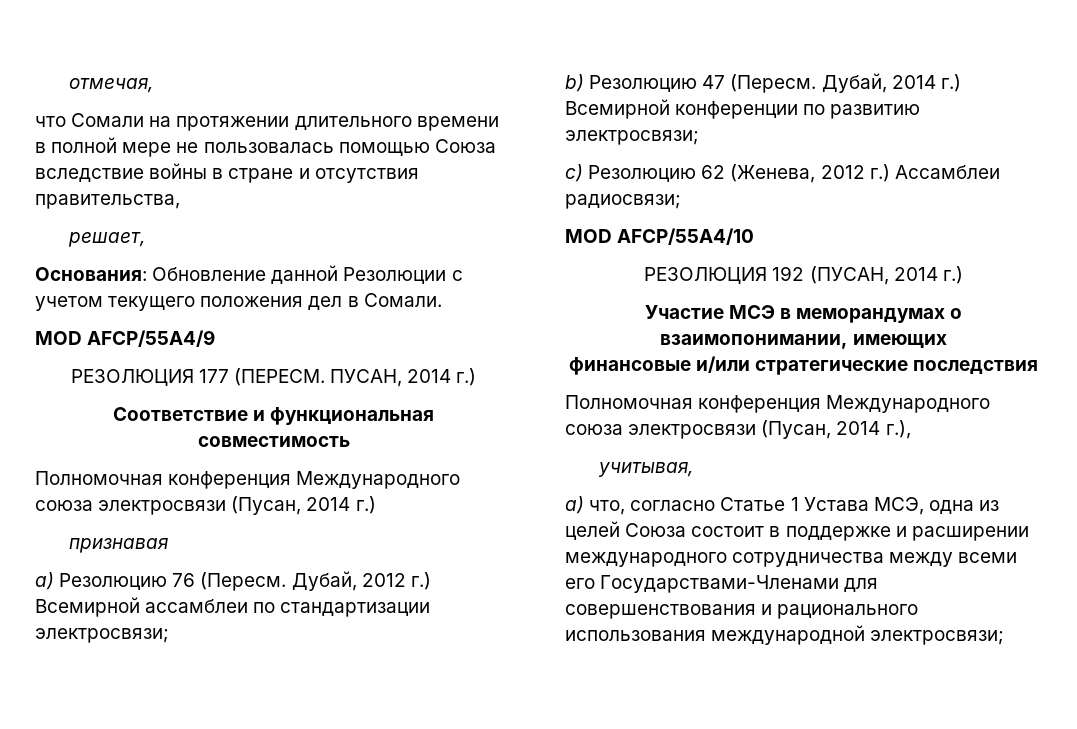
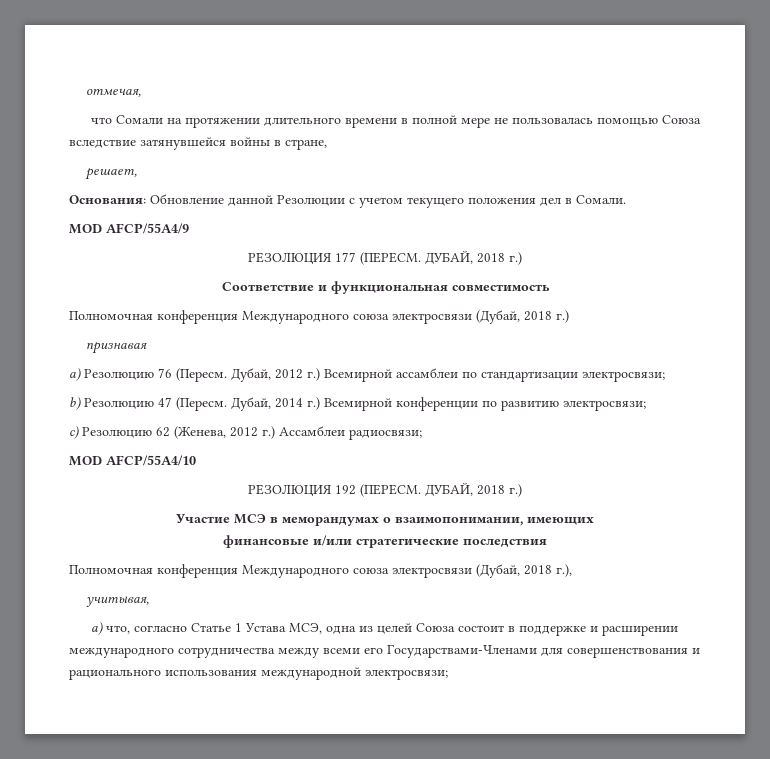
- что Сомали на протяжении длительного времени в полной мере не пользовалась помощью Союза вследствие войны в стране и отсутствия правительства,
+ что Сомали на протяжении длительного времени в полной мере не пользовалась помощью Союза вследствие затянувшейся войны в стране,
- РЕЗОЛЮЦИЯ 177 (ПЕРЕСМ. ПУСАН, 2014 г.)
+ РЕЗОЛЮЦИЯ 177 (ПЕРЕСМ. ДУБАЙ, 2018 г.)
- Полномочная конференция Международного союза электросвязи (Пусан, 2014 г.)
+ Полномочная конференция Международного союза электросвязи (Дубай, 2018 г.)
- РЕЗОЛЮЦИЯ 192 (ПУСАН, 2014 г.)
+ РЕЗОЛЮЦИЯ 192 (ПЕРЕСМ. ДУБАЙ, 2018 г.)
- Полномочная конференция Международного союза электросвязи (Пусан, 2014 г.),
+ Полномочная конференция Международного союза электросвязи (Дубай, 2018 г.),

